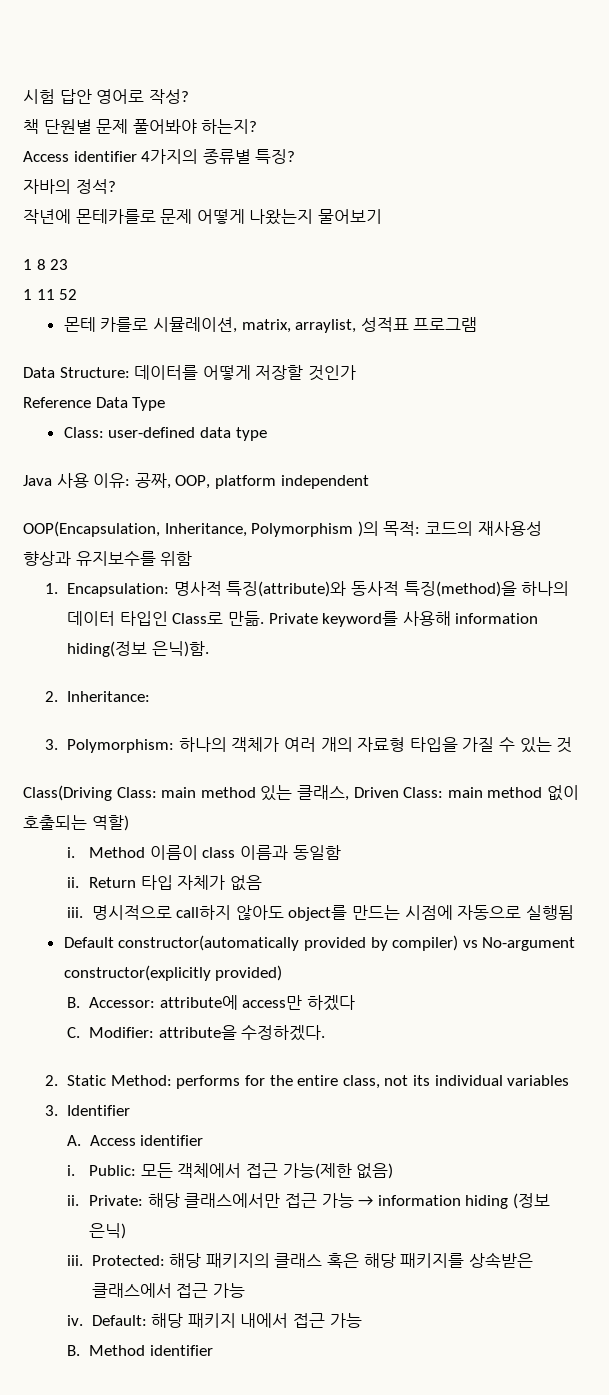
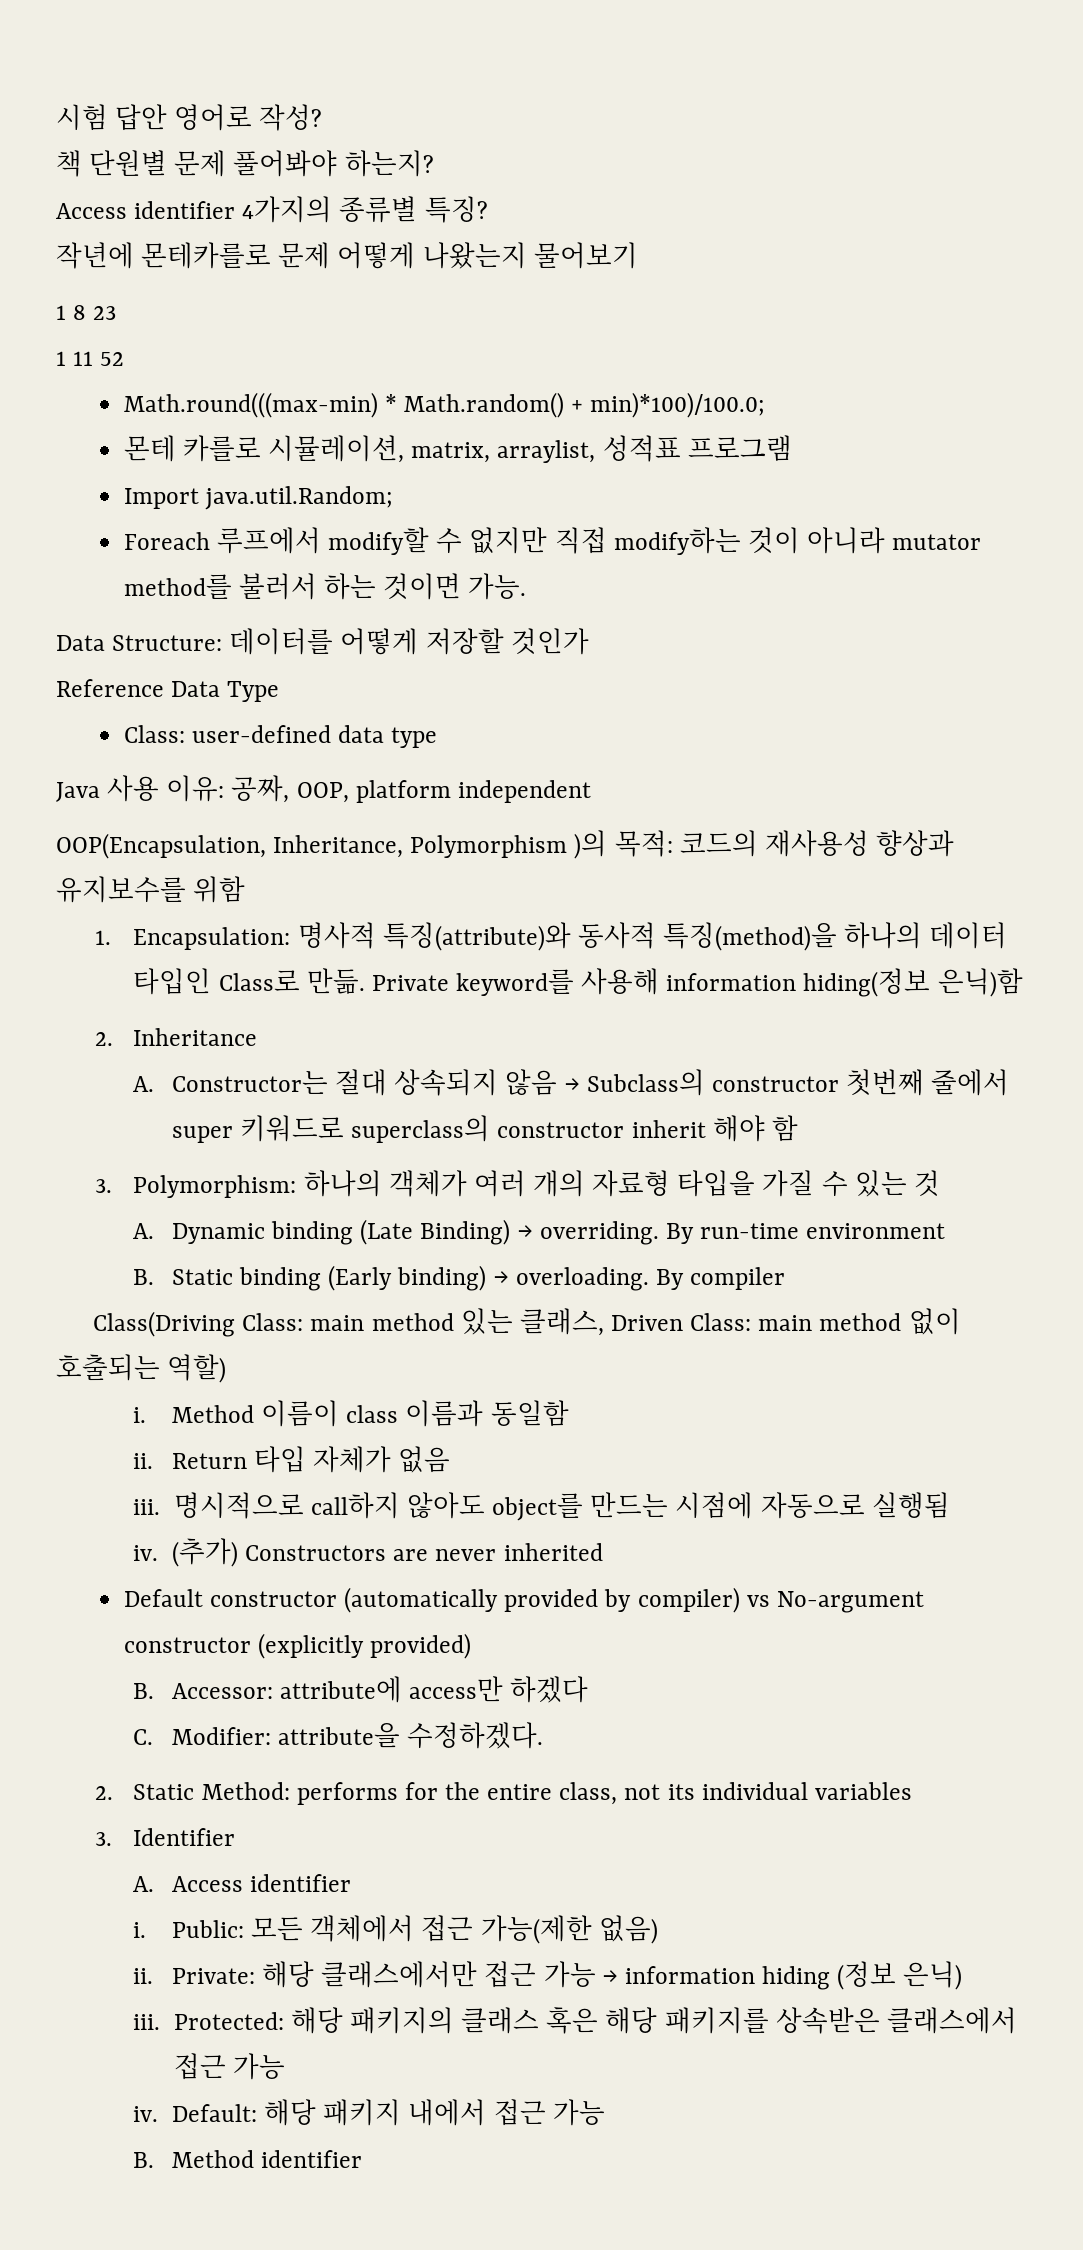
- 자바의 정석?
+ Math.round(((max-min) * Math.random() + min)*100)/100.0;
+ Import java.util.Random;
+ Foreach 루프에서 modify할 수 없지만 직접 modify하는 것이 아니라 mutator method를 불러서 하는 것이면 가능.
- Private keyword를 사용해 information hiding(정보 은닉)함.
- 2. Inheritance:
+ Private keyword를 사용해 information hiding(정보 은닉)함
+ 2. Inheritance
+ A. Constructor는 절대 상속되지 않음 → Subclass의 constructor 첫번째 줄에서 super 키워드로 superclass의 constructor inherit 해야 함
+ A. Dynamic binding (Late Binding) → overriding. By run-time environment
+ B. Static binding (Early binding) → overloading. By compiler
+ iv. (추가) Constructors are never inherited
- Default constructor(automatically provided by compiler) vs No-argument constructor(explicitly provided)
+ Default constructor (automatically provided by compiler) vs No-argument constructor (explicitly provided)

